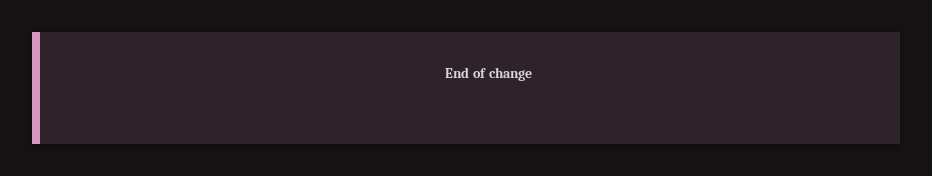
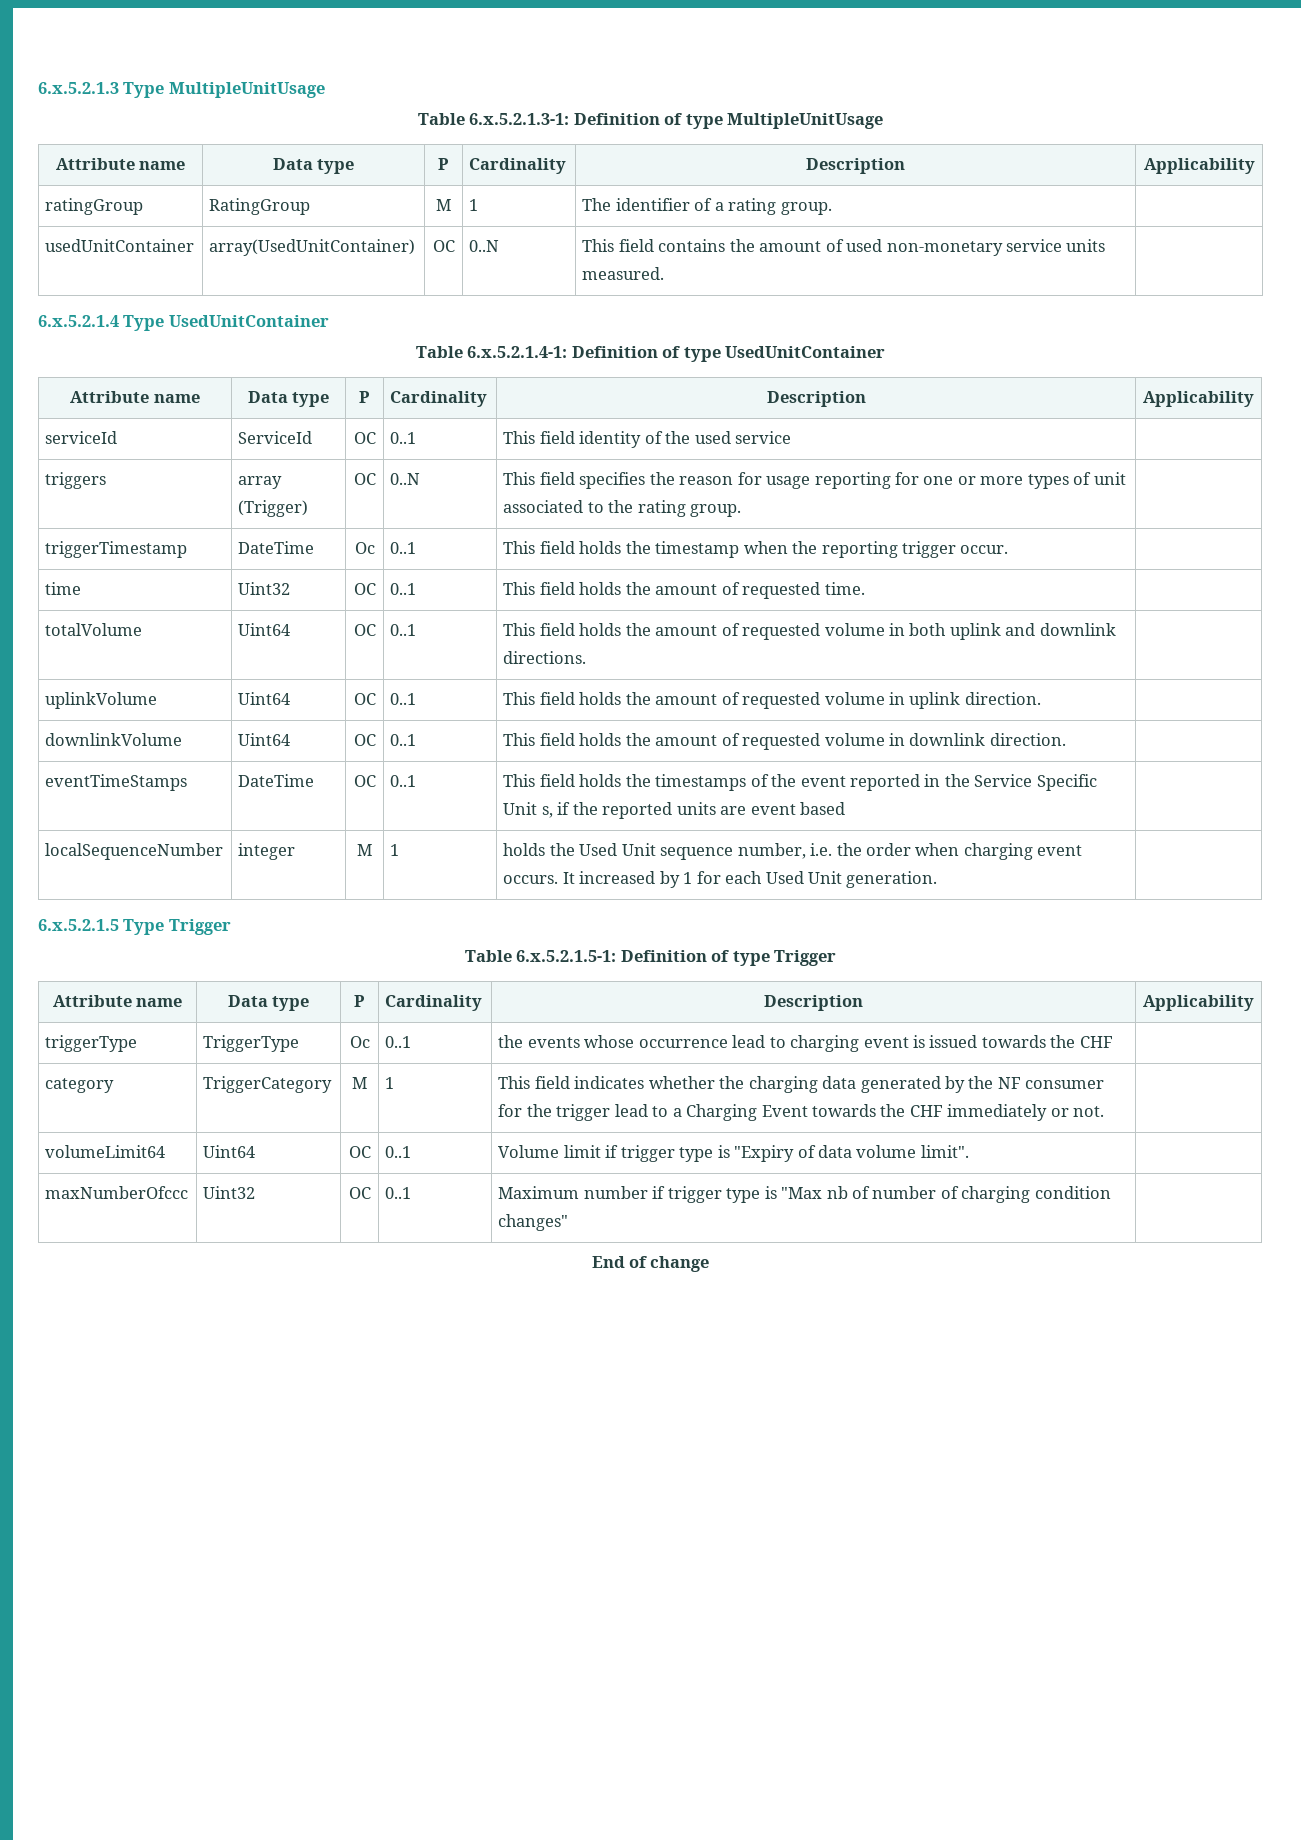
+ 6.x.5.2.1.3 Type MultipleUnitUsage
+ Table 6.x.5.2.1.3-1: Definition of type MultipleUnitUsage
+ Attribute name | Data type | P | Cardinality | Description | Applicability
+ ratingGroup | RatingGroup | M | 1 | The identifier of a rating group. |
+ usedUnitContainer | array(UsedUnitContainer) | OC | 0..N | This field contains the amount of used non-monetary service units measured. |
+ 6.x.5.2.1.4 Type UsedUnitContainer
+ Table 6.x.5.2.1.4-1: Definition of type UsedUnitContainer
+ Attribute name | Data type | P | Cardinality | Description | Applicability
+ serviceId | ServiceId | OC | 0..1 | This field identity of the used service |
+ triggers | array (Trigger) | OC | 0..N | This field specifies the reason for usage reporting for one or more types of unit associated to the rating group. |
+ triggerTimestamp | DateTime | Oc | 0..1 | This field holds the timestamp when the reporting trigger occur. |
+ time | Uint32 | OC | 0..1 | This field holds the amount of requested time. |
+ totalVolume | Uint64 | OC | 0..1 | This field holds the amount of requested volume in both uplink and downlink directions. |
+ uplinkVolume | Uint64 | OC | 0..1 | This field holds the amount of requested volume in uplink direction. |
+ downlinkVolume | Uint64 | OC | 0..1 | This field holds the amount of requested volume in downlink direction. |
+ eventTimeStamps | DateTime | OC | 0..1 | This field holds the timestamps of the event reported in the Service Specific Unit s, if the reported units are event based |
+ localSequenceNumber | integer | M | 1 | holds the Used Unit sequence number, i.e. the order when charging event occurs. It increased by 1 for each Used Unit generation. |
+ 6.x.5.2.1.5 Type Trigger
+ Table 6.x.5.2.1.5-1: Definition of type Trigger
+ Attribute name | Data type | P | Cardinality | Description | Applicability
+ triggerType | TriggerType | Oc | 0..1 | the events whose occurrence lead to charging event is issued towards the CHF |
+ category | TriggerCategory | M | 1 | This field indicates whether the charging data generated by the NF consumer for the trigger lead to a Charging Event towards the CHF immediately or not. |
+ volumeLimit64 | Uint64 | OC | 0..1 | Volume limit if trigger type is "Expiry of data volume limit". |
+ maxNumberOfccc | Uint32 | OC | 0..1 | Maximum number if trigger type is "Max nb of number of charging condition changes" |

